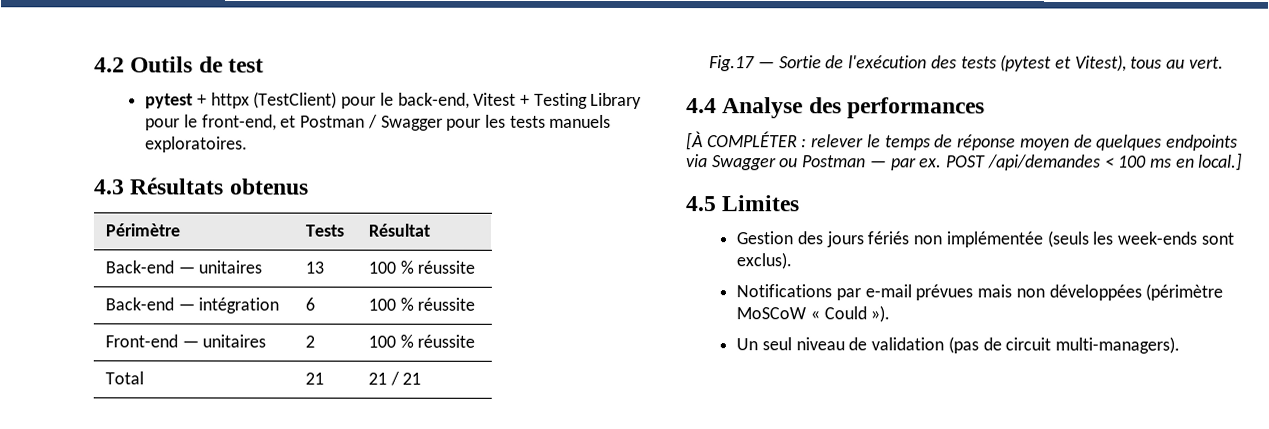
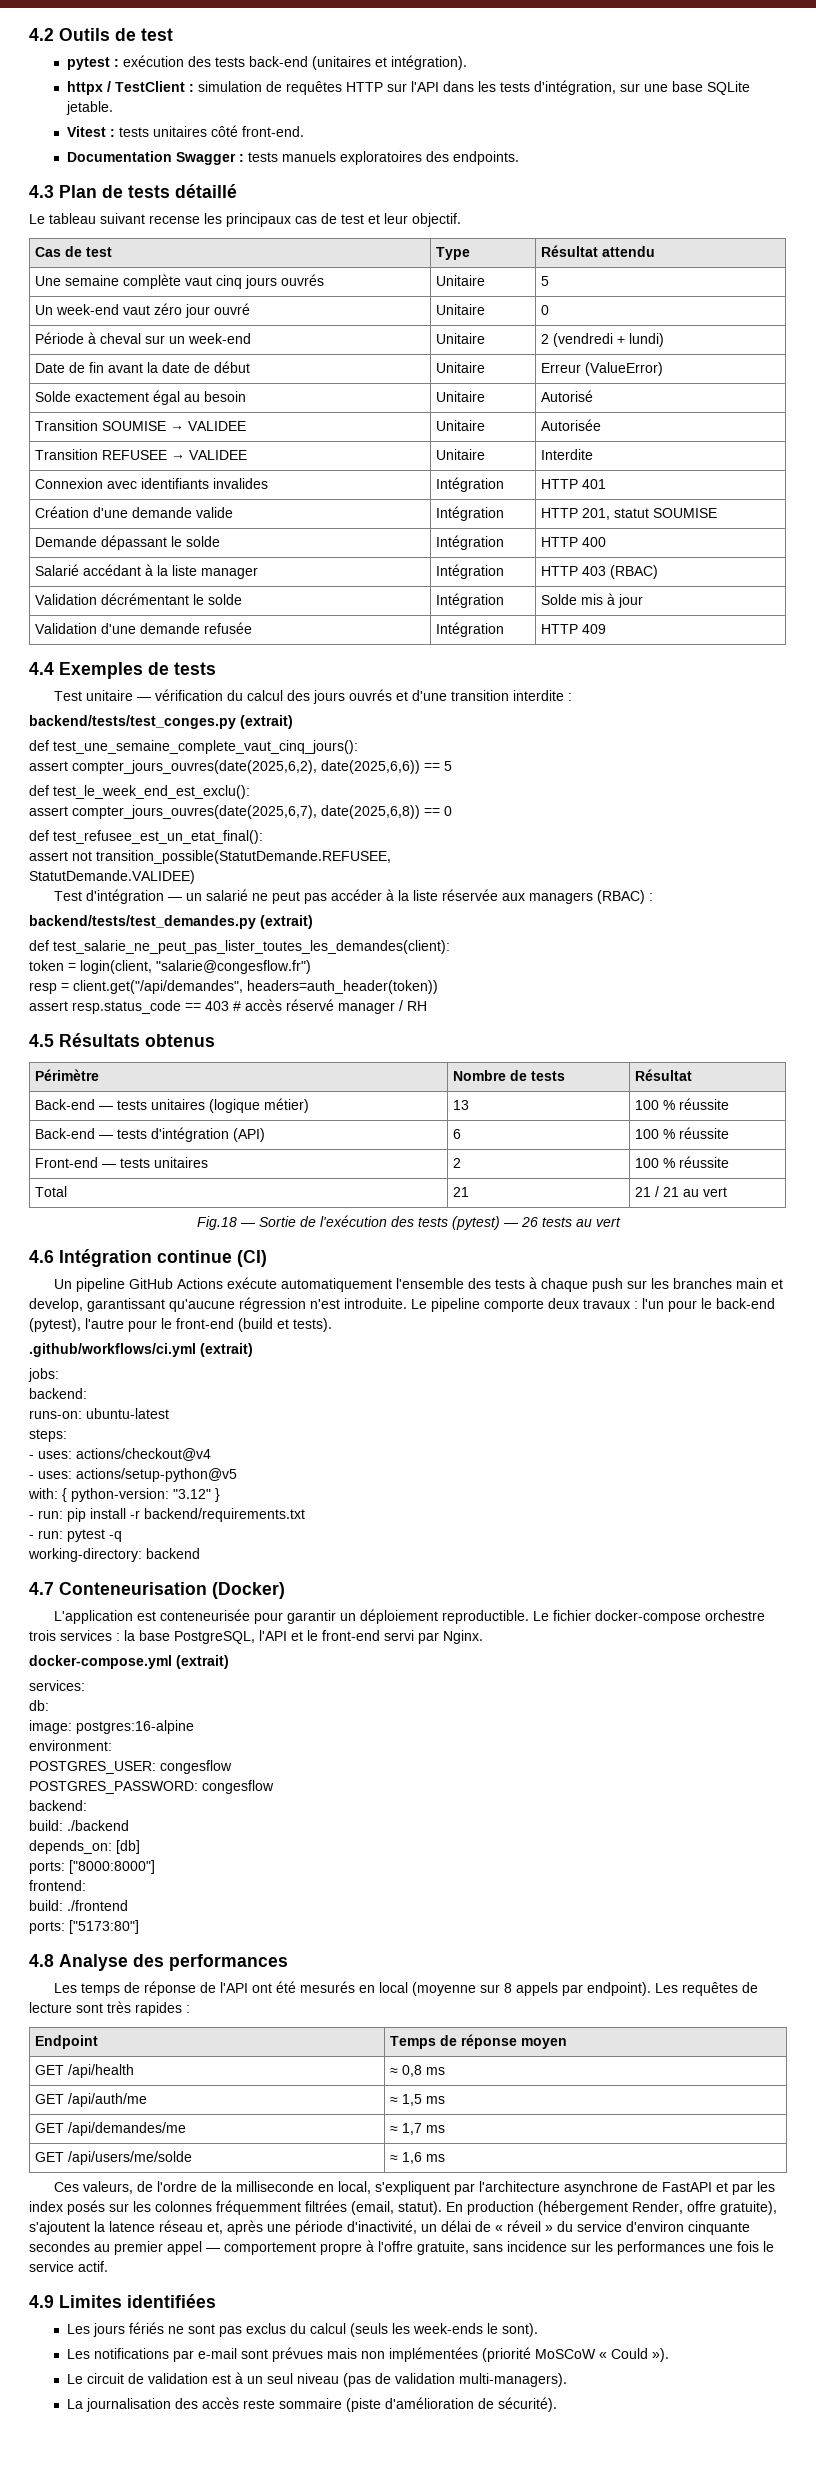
- pytest + httpx (TestClient) pour le back-end, Vitest + Testing Library pour le front-end, et Postman / Swagger pour les tests manuels exploratoires.
- 4.3 Résultats obtenus
+ pytest : exécution des tests back-end (unitaires et intégration).
+ httpx / TestClient : simulation de requêtes HTTP sur l'API dans les tests d'intégration, sur une base SQLite jetable.
+ Vitest : tests unitaires côté front-end.
+ Documentation Swagger : tests manuels exploratoires des endpoints.
+ 4.3 Plan de tests détaillé
+ Le tableau suivant recense les principaux cas de test et leur objectif.
+ Cas de test | Type | Résultat attendu
+ Une semaine complète vaut cinq jours ouvrés | Unitaire | 5
+ Un week-end vaut zéro jour ouvré | Unitaire | 0
+ Période à cheval sur un week-end | Unitaire | 2 (vendredi + lundi)
+ Date de fin avant la date de début | Unitaire | Erreur (ValueError)
+ Solde exactement égal au besoin | Unitaire | Autorisé
+ Transition SOUMISE → VALIDEE | Unitaire | Autorisée
+ Transition REFUSEE → VALIDEE | Unitaire | Interdite
+ Connexion avec identifiants invalides | Intégration | HTTP 401
+ Création d'une demande valide | Intégration | HTTP 201, statut SOUMISE
+ Demande dépassant le solde | Intégration | HTTP 400
+ Salarié accédant à la liste manager | Intégration | HTTP 403 (RBAC)
+ Validation décrémentant le solde | Intégration | Solde mis à jour
+ Validation d'une demande refusée | Intégration | HTTP 409
+ 4.4 Exemples de tests
+ Test unitaire — vérification du calcul des jours ouvrés et d'une transition interdite :
+ backend/tests/test_conges.py (extrait)
+ def test_une_semaine_complete_vaut_cinq_jours():
+ assert compter_jours_ouvres(date(2025,6,2), date(2025,6,6)) == 5
+ def test_le_week_end_est_exclu():
+ assert compter_jours_ouvres(date(2025,6,7), date(2025,6,8)) == 0
+ def test_refusee_est_un_etat_final():
+ assert not transition_possible(StatutDemande.REFUSEE,
+ StatutDemande.VALIDEE)
+ Test d'intégration — un salarié ne peut pas accéder à la liste réservée aux managers (RBAC) :
+ backend/tests/test_demandes.py (extrait)
+ def test_salarie_ne_peut_pas_lister_toutes_les_demandes(client):
+ token = login(client, "salarie@congesflow.fr")
+ resp = client.get("/api/demandes", headers=auth_header(token))
+ assert resp.status_code == 403 # accès réservé manager / RH
+ 4.5 Résultats obtenus
- Périmètre | Tests | Résultat
+ Périmètre | Nombre de tests | Résultat
- Back-end — unitaires | 13 | 100 % réussite
+ Back-end — tests unitaires (logique métier) | 13 | 100 % réussite
- Back-end — intégration | 6 | 100 % réussite
+ Back-end — tests d'intégration (API) | 6 | 100 % réussite
- Front-end — unitaires | 2 | 100 % réussite
+ Front-end — tests unitaires | 2 | 100 % réussite
- Total | 21 | 21 / 21
- Fig.17 — Sortie de l'exécution des tests (pytest et Vitest), tous au vert.
- 4.4 Analyse des performances
- [À COMPLÉTER : relever le temps de réponse moyen de quelques endpoints via Swagger ou Postman — par ex. POST /api/demandes < 100 ms en local.]
- 4.5 Limites
- Gestion des jours fériés non implémentée (seuls les week-ends sont exclus).
- Notifications par e-mail prévues mais non développées (périmètre MoSCoW « Could »).
+ Total | 21 | 21 / 21 au vert
+ Fig.18 — Sortie de l'exécution des tests (pytest) — 26 tests au vert
+ 4.6 Intégration continue (CI)
+ Un pipeline GitHub Actions exécute automatiquement l'ensemble des tests à chaque push sur les branches main et develop, garantissant qu'aucune régression n'est introduite. Le pipeline comporte deux travaux : l'un pour le back-end (pytest), l'autre pour le front-end (build et tests).
+ .github/workflows/ci.yml (extrait)
+ jobs:
+ backend:
+ runs-on: ubuntu-latest
+ steps:
+ - uses: actions/checkout@v4
+ - uses: actions/setup-python@v5
+ with: { python-version: "3.12" }
+ - run: pip install -r backend/requirements.txt
+ - run: pytest -q
+ working-directory: backend
+ 4.7 Conteneurisation (Docker)
+ L'application est conteneurisée pour garantir un déploiement reproductible. Le fichier docker-compose orchestre trois services : la base PostgreSQL, l'API et le front-end servi par Nginx.
+ docker-compose.yml (extrait)
+ services:
+ db:
+ image: postgres:16-alpine
+ environment:
+ POSTGRES_USER: congesflow
+ POSTGRES_PASSWORD: congesflow
+ backend:
+ build: ./backend
+ depends_on: [db]
+ ports: ["8000:8000"]
+ frontend:
+ build: ./frontend
+ ports: ["5173:80"]
+ 4.8 Analyse des performances
+ Les temps de réponse de l'API ont été mesurés en local (moyenne sur 8 appels par endpoint). Les requêtes de lecture sont très rapides :
+ Endpoint | Temps de réponse moyen
+ GET /api/health | ≈ 0,8 ms
+ GET /api/auth/me | ≈ 1,5 ms
+ GET /api/demandes/me | ≈ 1,7 ms
+ GET /api/users/me/solde | ≈ 1,6 ms
+ Ces valeurs, de l'ordre de la milliseconde en local, s'expliquent par l'architecture asynchrone de FastAPI et par les index posés sur les colonnes fréquemment filtrées (email, statut). En production (hébergement Render, offre gratuite), s'ajoutent la latence réseau et, après une période d'inactivité, un délai de « réveil » du service d'environ cinquante secondes au premier appel — comportement propre à l'offre gratuite, sans incidence sur les performances une fois le service actif.
+ 4.9 Limites identifiées
+ Les jours fériés ne sont pas exclus du calcul (seuls les week-ends le sont).
+ Les notifications par e-mail sont prévues mais non implémentées (priorité MoSCoW « Could »).
- Un seul niveau de validation (pas de circuit multi-managers).
+ Le circuit de validation est à un seul niveau (pas de validation multi-managers).
+ La journalisation des accès reste sommaire (piste d'amélioration de sécurité).

